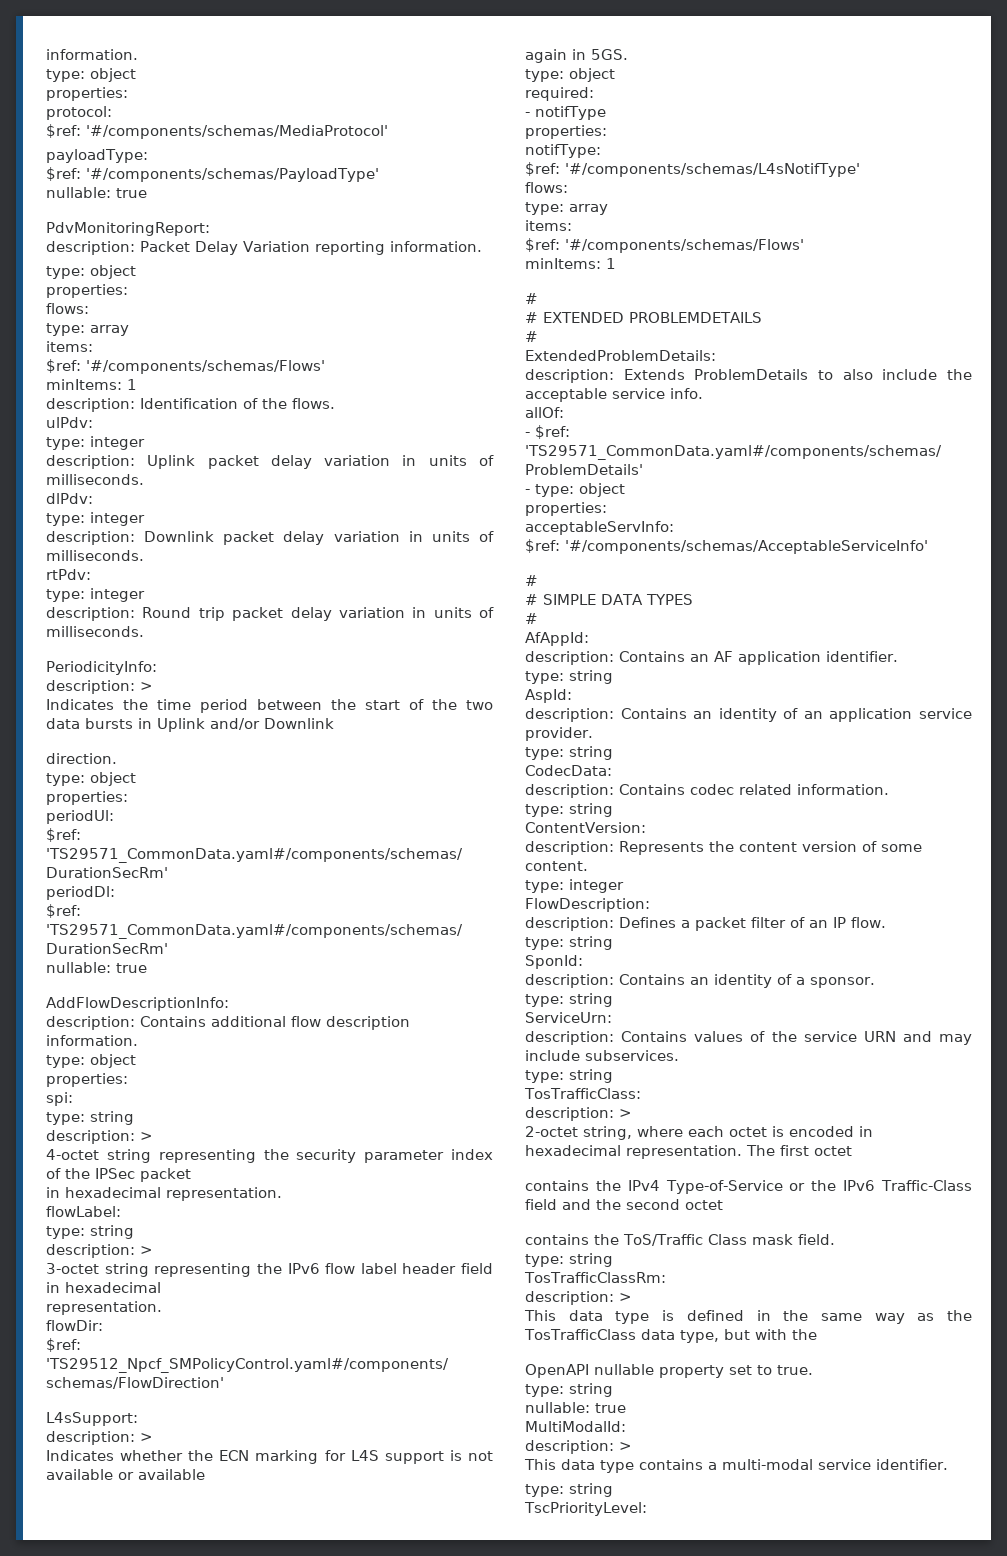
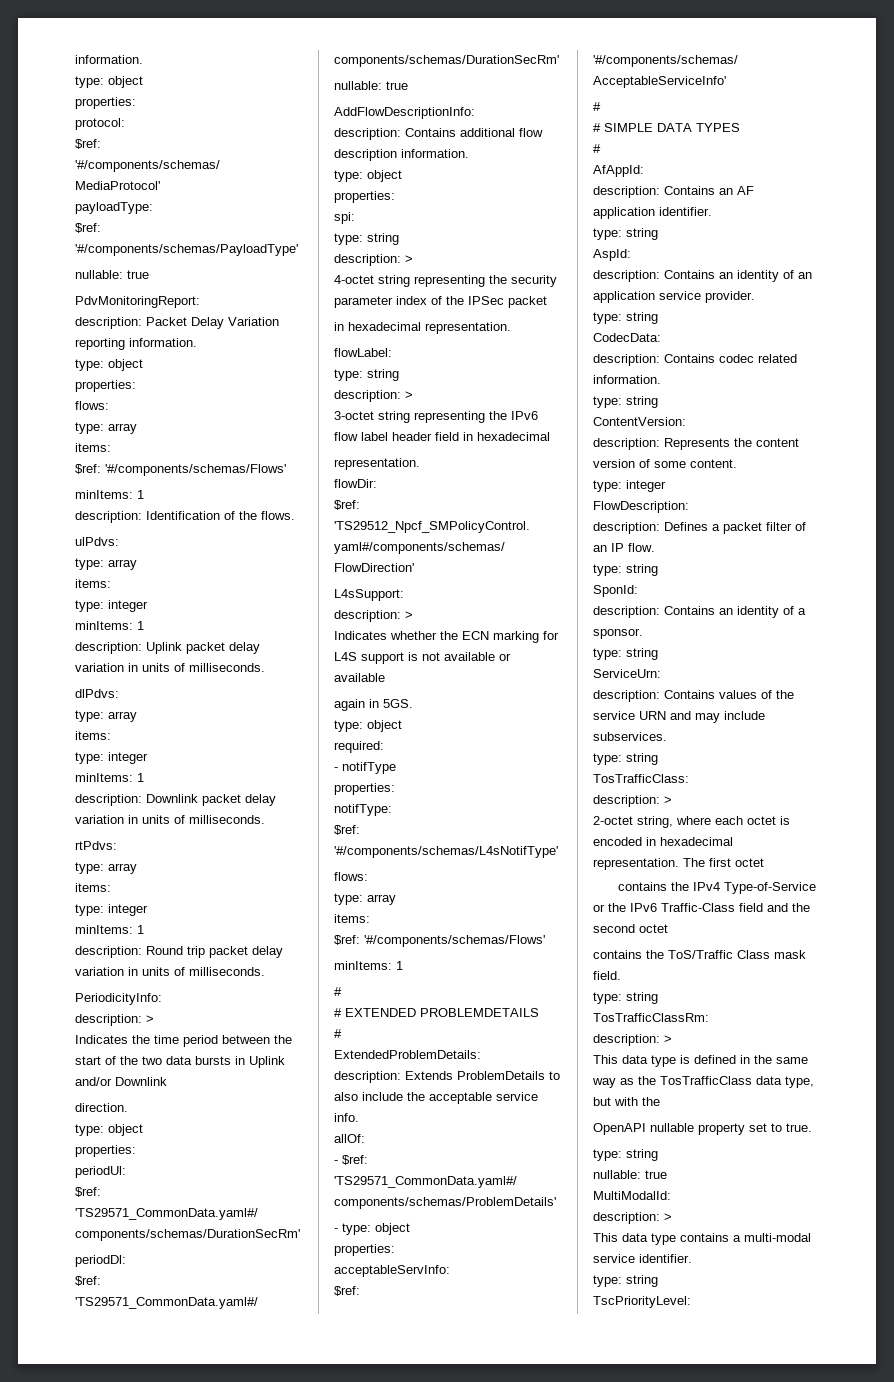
- ulPdv:
+ ulPdvs:
+ type: array
+ items:
  type: integer
+ minItems: 1
- dlPdv:
+ dlPdvs:
+ type: array
+ items:
  type: integer
+ minItems: 1
- rtPdv:
+ rtPdvs:
+ type: array
+ items:
  type: integer
+ minItems: 1

